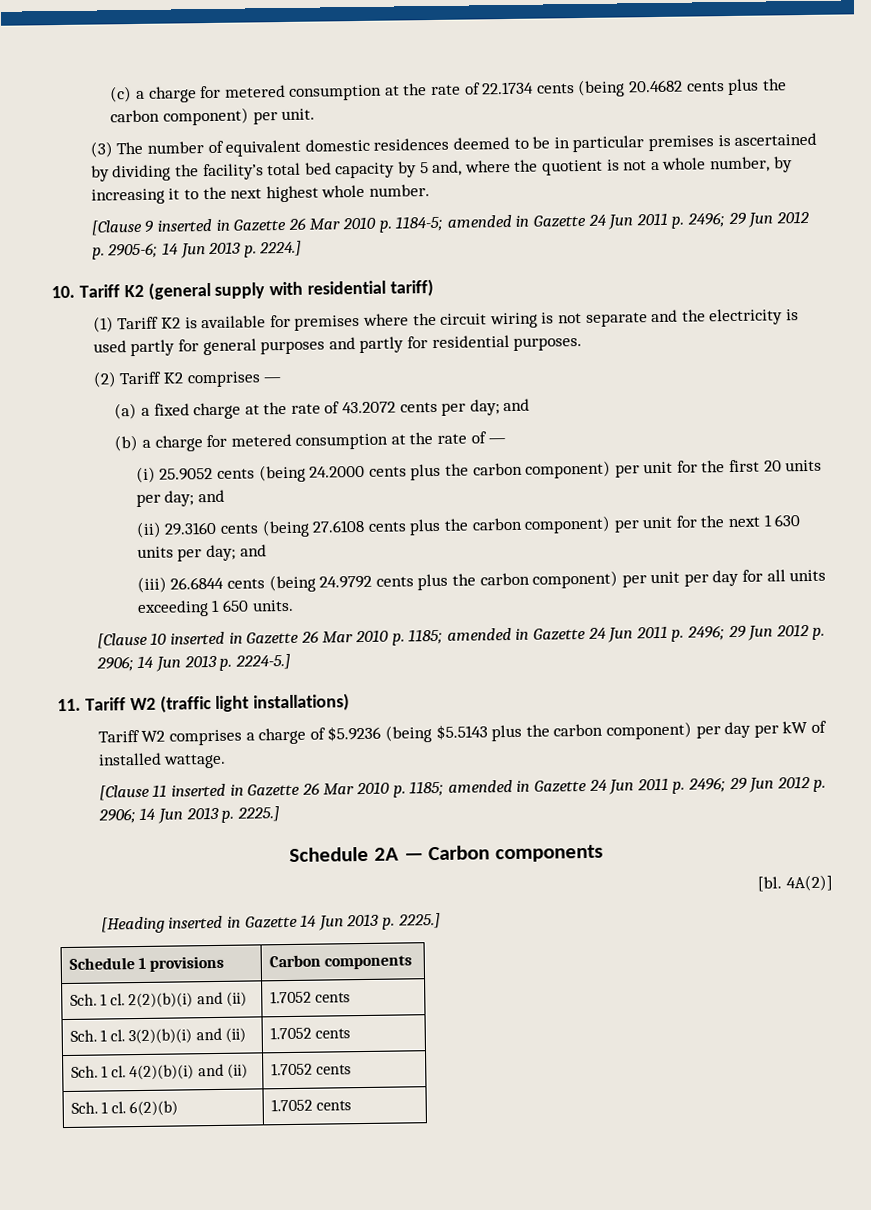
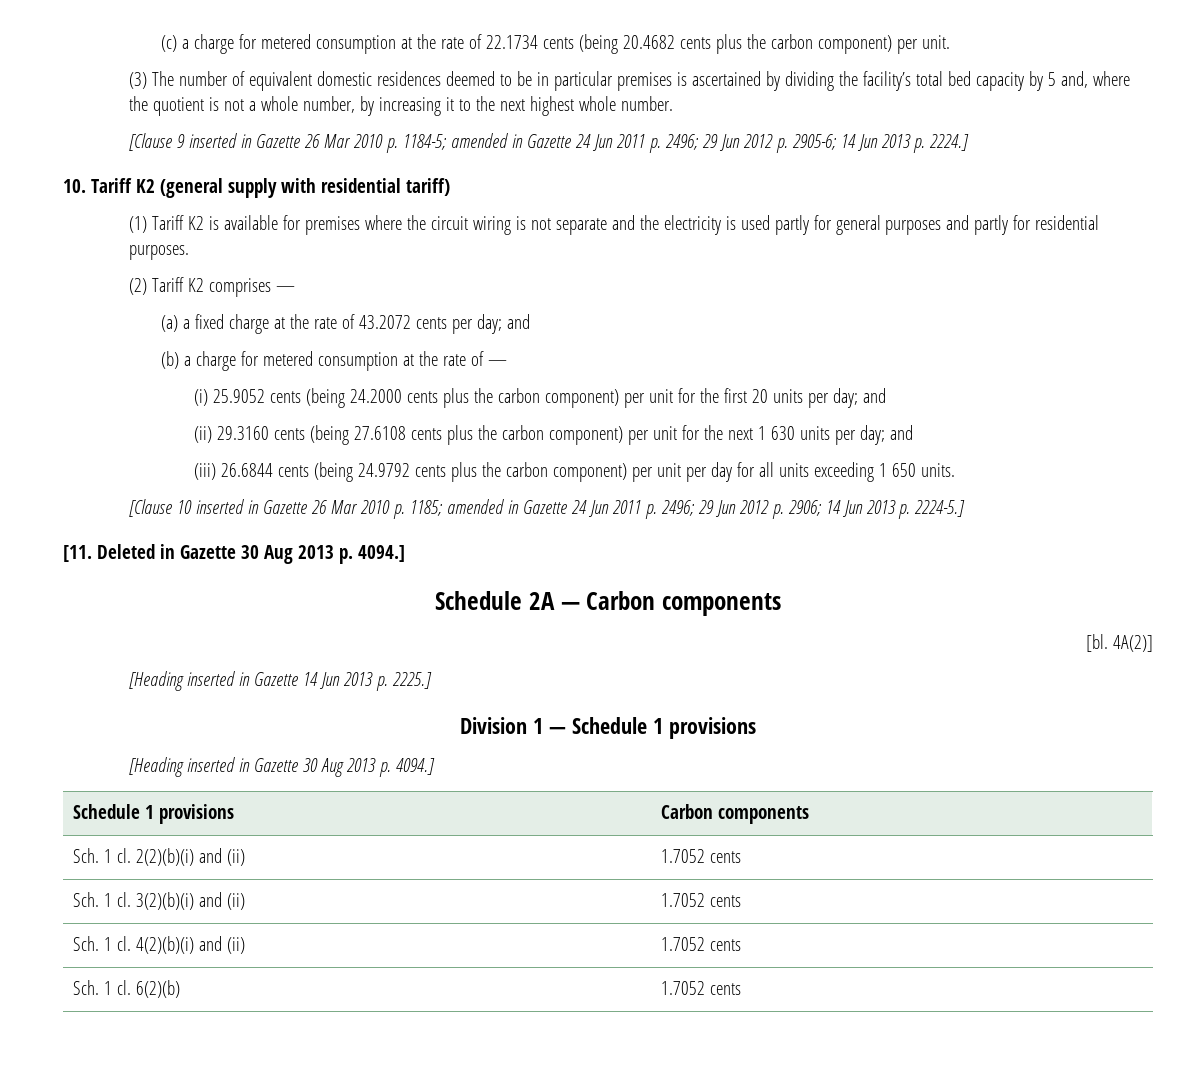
- 11. Tariff W2 (traffic light installations)
- Tariff W2 comprises a charge of $5.9236 (being $5.5143 plus the carbon component) per day per kW of installed wattage.
- [Clause 11 inserted in Gazette 26 Mar 2010 p. 1185; amended in Gazette 24 Jun 2011 p. 2496; 29 Jun 2012 p. 2906; 14 Jun 2013 p. 2225.]
+ [11. Deleted in Gazette 30 Aug 2013 p. 4094.]
+ Division 1 — Schedule 1 provisions
+ [Heading inserted in Gazette 30 Aug 2013 p. 4094.]

